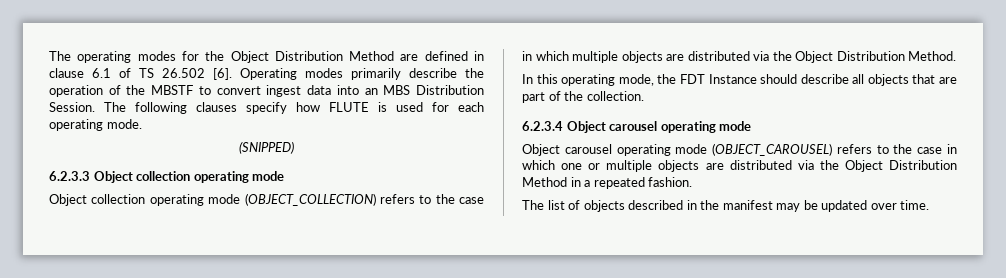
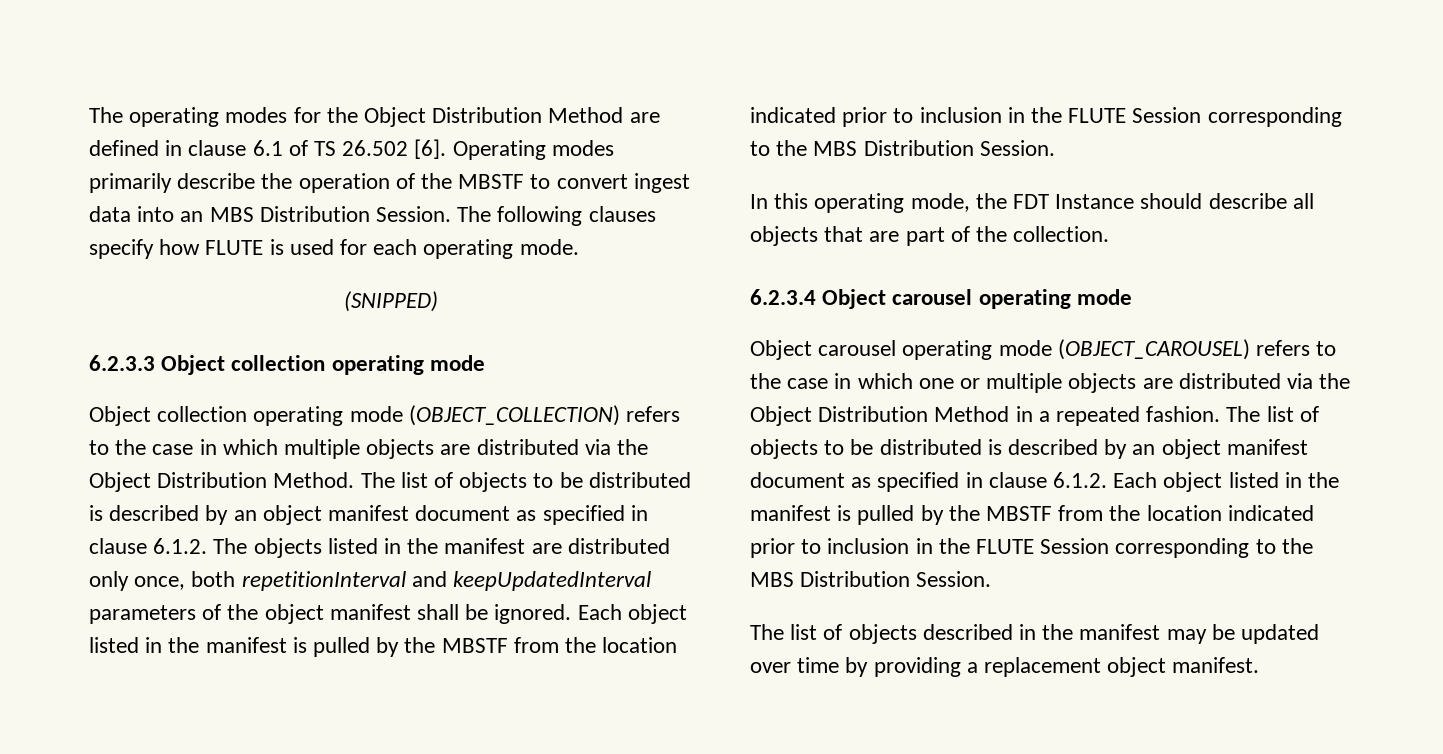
+ The list of objects to be distributed is described by an object manifest document as specified in clause 6.1.2. The objects listed in the manifest are distributed only once, both repetitionInterval and keepUpdatedInterval parameters of the object manifest shall be ignored. Each object listed in the manifest is pulled by the MBSTF from the location indicated prior to inclusion in the FLUTE Session corresponding to the MBS Distribution Session.
+ The list of objects to be distributed is described by an object manifest document as specified in clause 6.1.2. Each object listed in the manifest is pulled by the MBSTF from the location indicated prior to inclusion in the FLUTE Session corresponding to the MBS Distribution Session.
- The list of objects described in the manifest may be updated over time.
+ The list of objects described in the manifest may be updated over time by providing a replacement object manifest.

